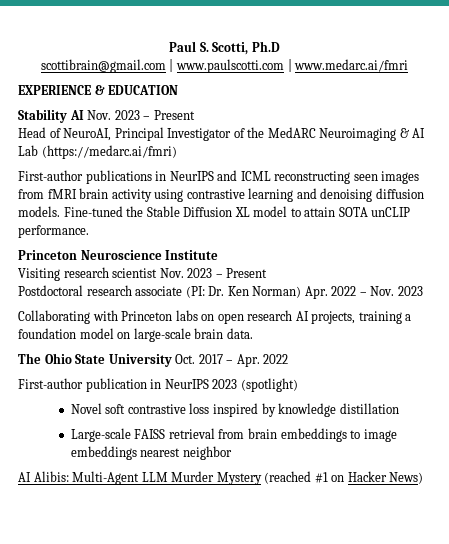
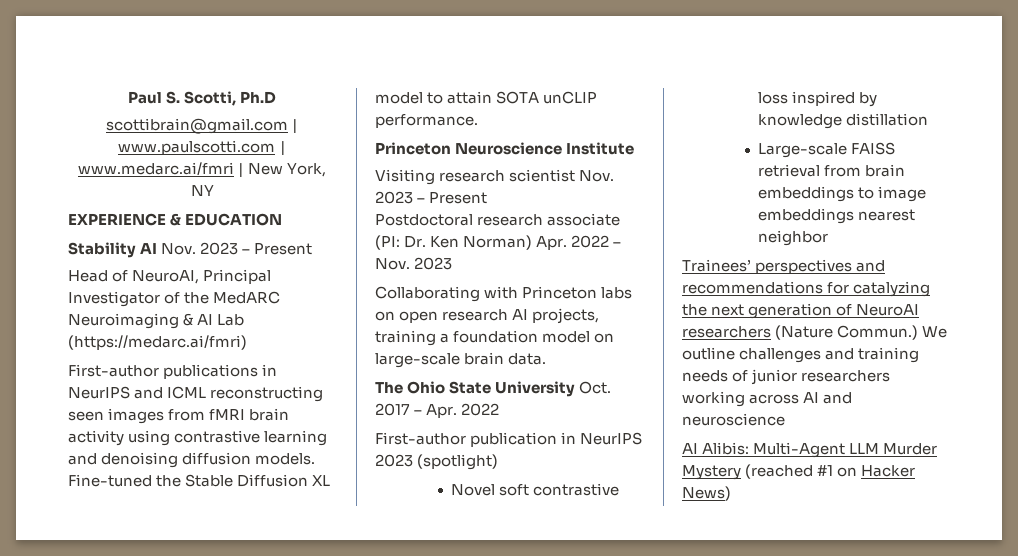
- scottibrain@gmail.com | www.paulscotti.com | www.medarc.ai/fmri
+ scottibrain@gmail.com | www.paulscotti.com | www.medarc.ai/fmri | New York, NY
+ Trainees’ perspectives and recommendations for catalyzing the next generation of NeuroAI researchers (Nature Commun.) We outline challenges and training needs of junior researchers working across AI and neuroscience

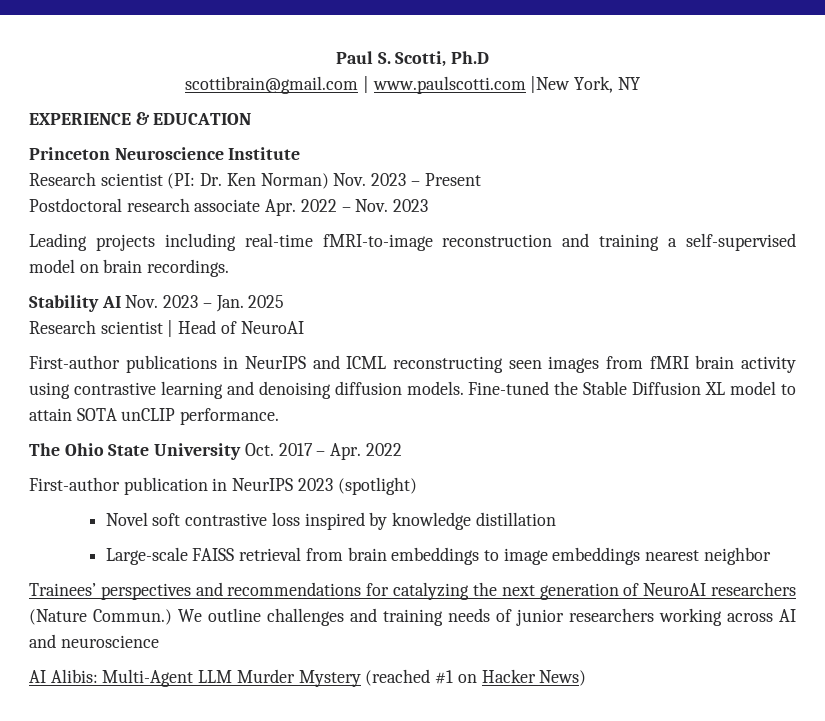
- scottibrain@gmail.com | www.paulscotti.com | www.medarc.ai/fmri | New York, NY
+ scottibrain@gmail.com | www.paulscotti.com |New York, NY
+ Princeton Neuroscience Institute
+ Research scientist (PI: Dr. Ken Norman) Nov. 2023 – Present
+ Postdoctoral research associate Apr. 2022 – Nov. 2023
+ Leading projects including real-time fMRI-to-image reconstruction and training a self-supervised model on brain recordings.
- Stability AI Nov. 2023 – Present
- Head of NeuroAI, Principal Investigator of the MedARC Neuroimaging & AI Lab (https://medarc.ai/fmri)
+ Stability AI Nov. 2023 – Jan. 2025
+ Research scientist | Head of NeuroAI
- Princeton Neuroscience Institute
- Visiting research scientist Nov. 2023 – Present
- Postdoctoral research associate (PI: Dr. Ken Norman) Apr. 2022 – Nov. 2023
- Collaborating with Princeton labs on open research AI projects, training a foundation model on large-scale brain data.

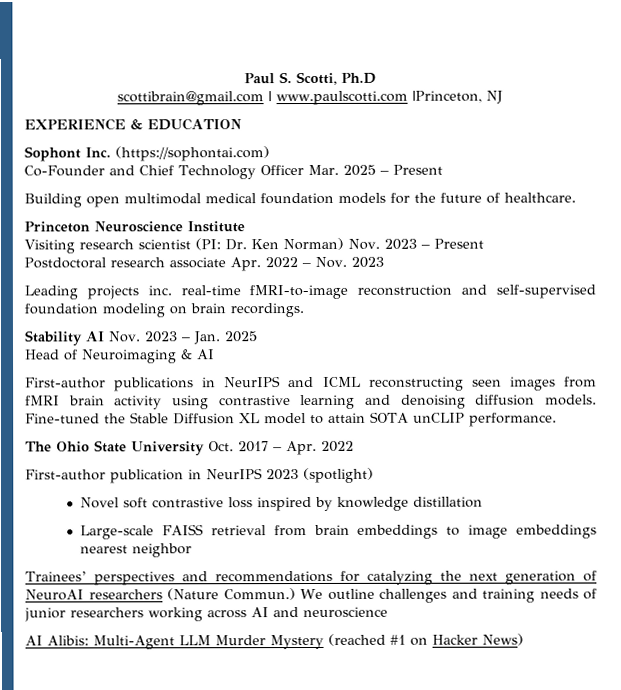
- scottibrain@gmail.com | www.paulscotti.com |New York, NY
+ scottibrain@gmail.com | www.paulscotti.com |Princeton, NJ
+ Sophont Inc. (https://sophontai.com)
+ Co-Founder and Chief Technology Officer Mar. 2025 – Present
+ Building open multimodal medical foundation models for the future of healthcare.
- Research scientist (PI: Dr. Ken Norman) Nov. 2023 – Present
+ Visiting research scientist (PI: Dr. Ken Norman) Nov. 2023 – Present
- Leading projects including real-time fMRI-to-image reconstruction and training a self-supervised model on brain recordings.
+ Leading projects inc. real-time fMRI-to-image reconstruction and self-supervised foundation modeling on brain recordings.
- Research scientist | Head of NeuroAI
+ Head of Neuroimaging & AI

